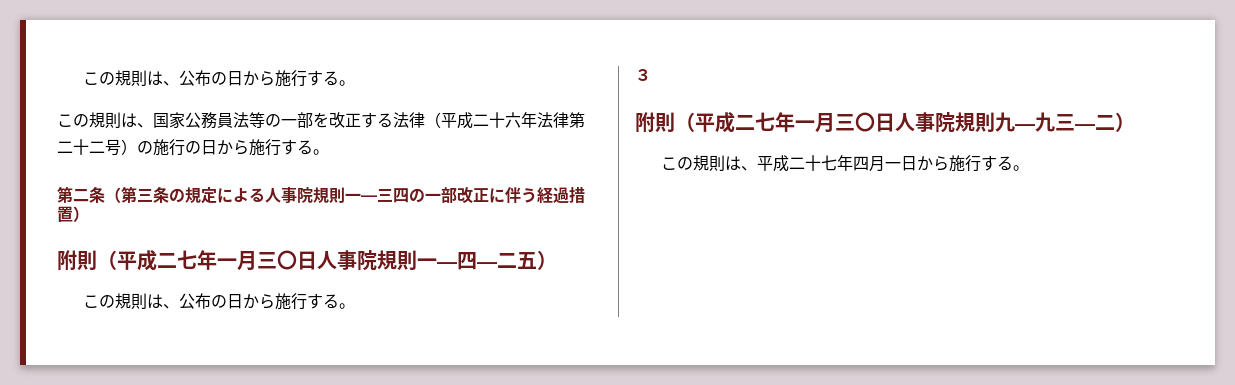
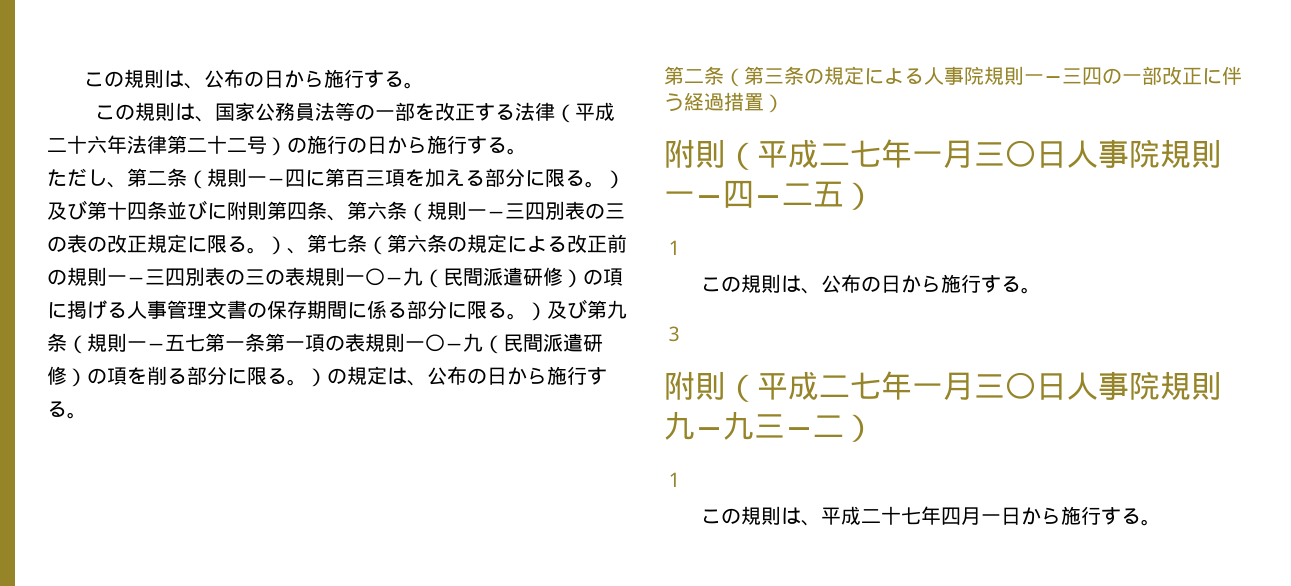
+ ただし、第二条（規則一―四に第百三項を加える部分に限る。）及び第十四条並びに附則第四条、第六条（規則一―三四別表の三の表の改正規定に限る。）、第七条（第六条の規定による改正前の規則一―三四別表の三の表規則一〇―九（民間派遣研修）の項に掲げる人事管理文書の保存期間に係る部分に限る。）及び第九条（規則一―五七第一条第一項の表規則一〇―九（民間派遣研修）の項を削る部分に限る。）の規定は、公布の日から施行する。
  附則（平成二七年一月三〇日人事院規則一―四―二五）
+ １
  附則（平成二七年一月三〇日人事院規則九―九三―二）
+ １

